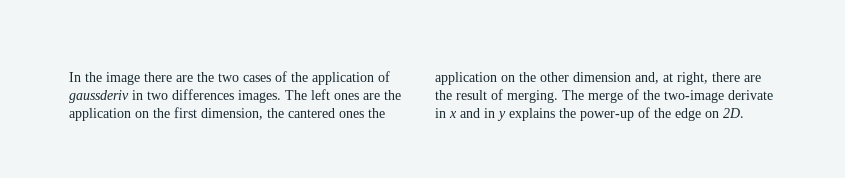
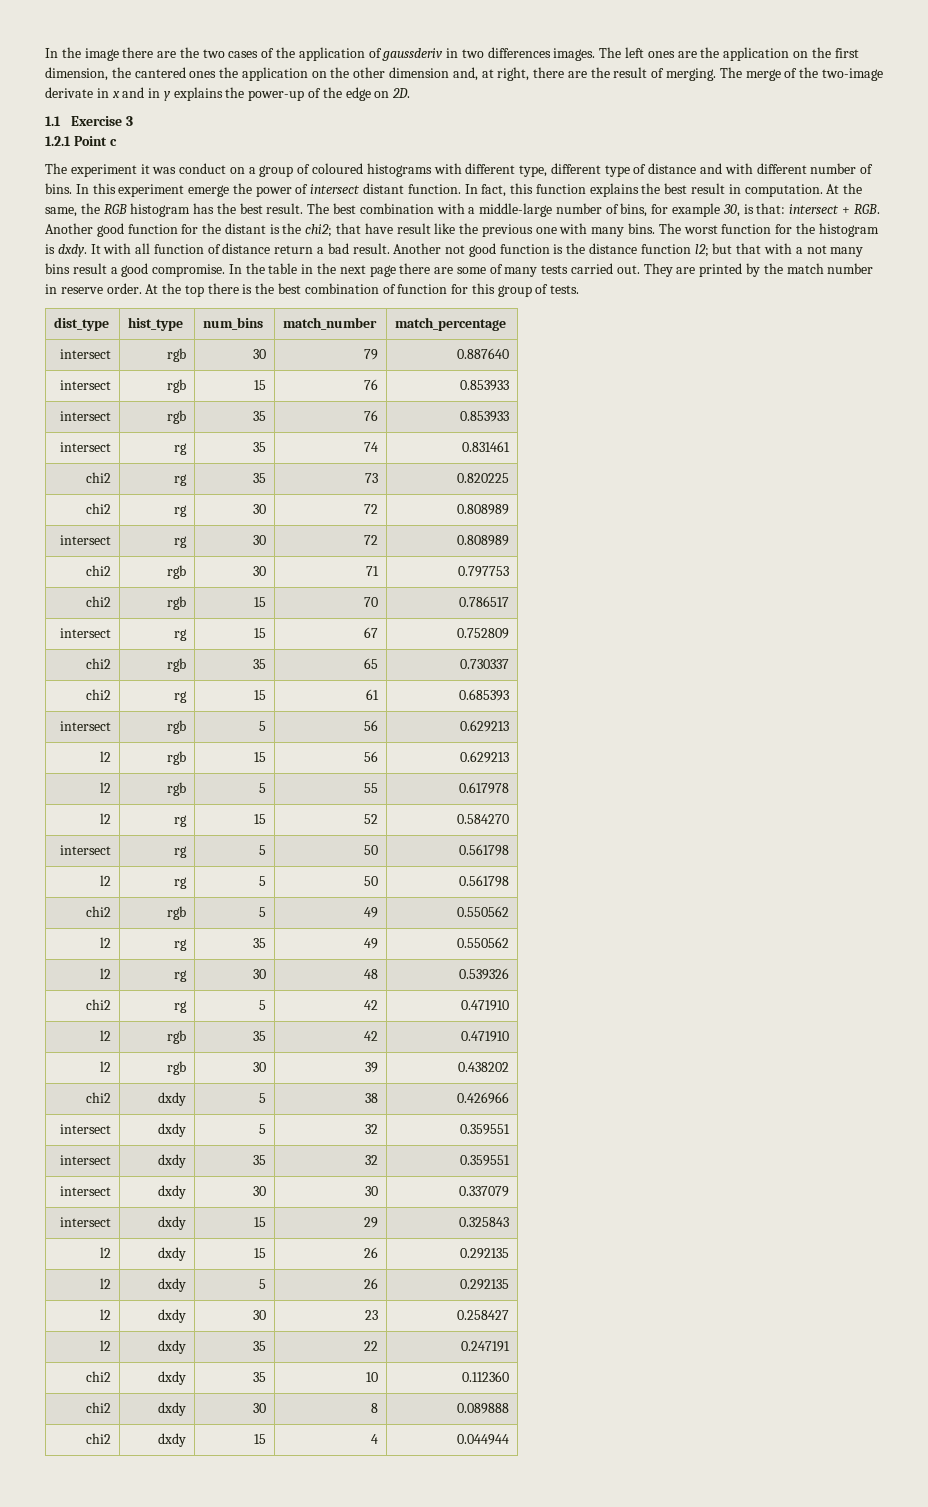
+ 1.1 Exercise 3
+ 1.2.1 Point c
+ The experiment it was conduct on a group of coloured histograms with different type, different type of distance and with different number of bins. In this experiment emerge the power of intersect distant function. In fact, this function explains the best result in computation. At the same, the RGB histogram has the best result. The best combination with a middle-large number of bins, for example 30, is that: intersect + RGB. Another good function for the distant is the chi2; that have result like the previous one with many bins. The worst function for the histogram is dxdy. It with all function of distance return a bad result. Another not good function is the distance function l2; but that with a not many bins result a good compromise. In the table in the next page there are some of many tests carried out. They are printed by the match number in reserve order. At the top there is the best combination of function for this group of tests.
+ dist_type | hist_type | num_bins | match_number | match_percentage
+ intersect | rgb | 30 | 79 | 0.887640
+ intersect | rgb | 15 | 76 | 0.853933
+ intersect | rgb | 35 | 76 | 0.853933
+ intersect | rg | 35 | 74 | 0.831461
+ chi2 | rg | 35 | 73 | 0.820225
+ chi2 | rg | 30 | 72 | 0.808989
+ intersect | rg | 30 | 72 | 0.808989
+ chi2 | rgb | 30 | 71 | 0.797753
+ chi2 | rgb | 15 | 70 | 0.786517
+ intersect | rg | 15 | 67 | 0.752809
+ chi2 | rgb | 35 | 65 | 0.730337
+ chi2 | rg | 15 | 61 | 0.685393
+ intersect | rgb | 5 | 56 | 0.629213
+ l2 | rgb | 15 | 56 | 0.629213
+ l2 | rgb | 5 | 55 | 0.617978
+ l2 | rg | 15 | 52 | 0.584270
+ intersect | rg | 5 | 50 | 0.561798
+ l2 | rg | 5 | 50 | 0.561798
+ chi2 | rgb | 5 | 49 | 0.550562
+ l2 | rg | 35 | 49 | 0.550562
+ l2 | rg | 30 | 48 | 0.539326
+ chi2 | rg | 5 | 42 | 0.471910
+ l2 | rgb | 35 | 42 | 0.471910
+ l2 | rgb | 30 | 39 | 0.438202
+ chi2 | dxdy | 5 | 38 | 0.426966
+ intersect | dxdy | 5 | 32 | 0.359551
+ intersect | dxdy | 35 | 32 | 0.359551
+ intersect | dxdy | 30 | 30 | 0.337079
+ intersect | dxdy | 15 | 29 | 0.325843
+ l2 | dxdy | 15 | 26 | 0.292135
+ l2 | dxdy | 5 | 26 | 0.292135
+ l2 | dxdy | 30 | 23 | 0.258427
+ l2 | dxdy | 35 | 22 | 0.247191
+ chi2 | dxdy | 35 | 10 | 0.112360
+ chi2 | dxdy | 30 | 8 | 0.089888
+ chi2 | dxdy | 15 | 4 | 0.044944

